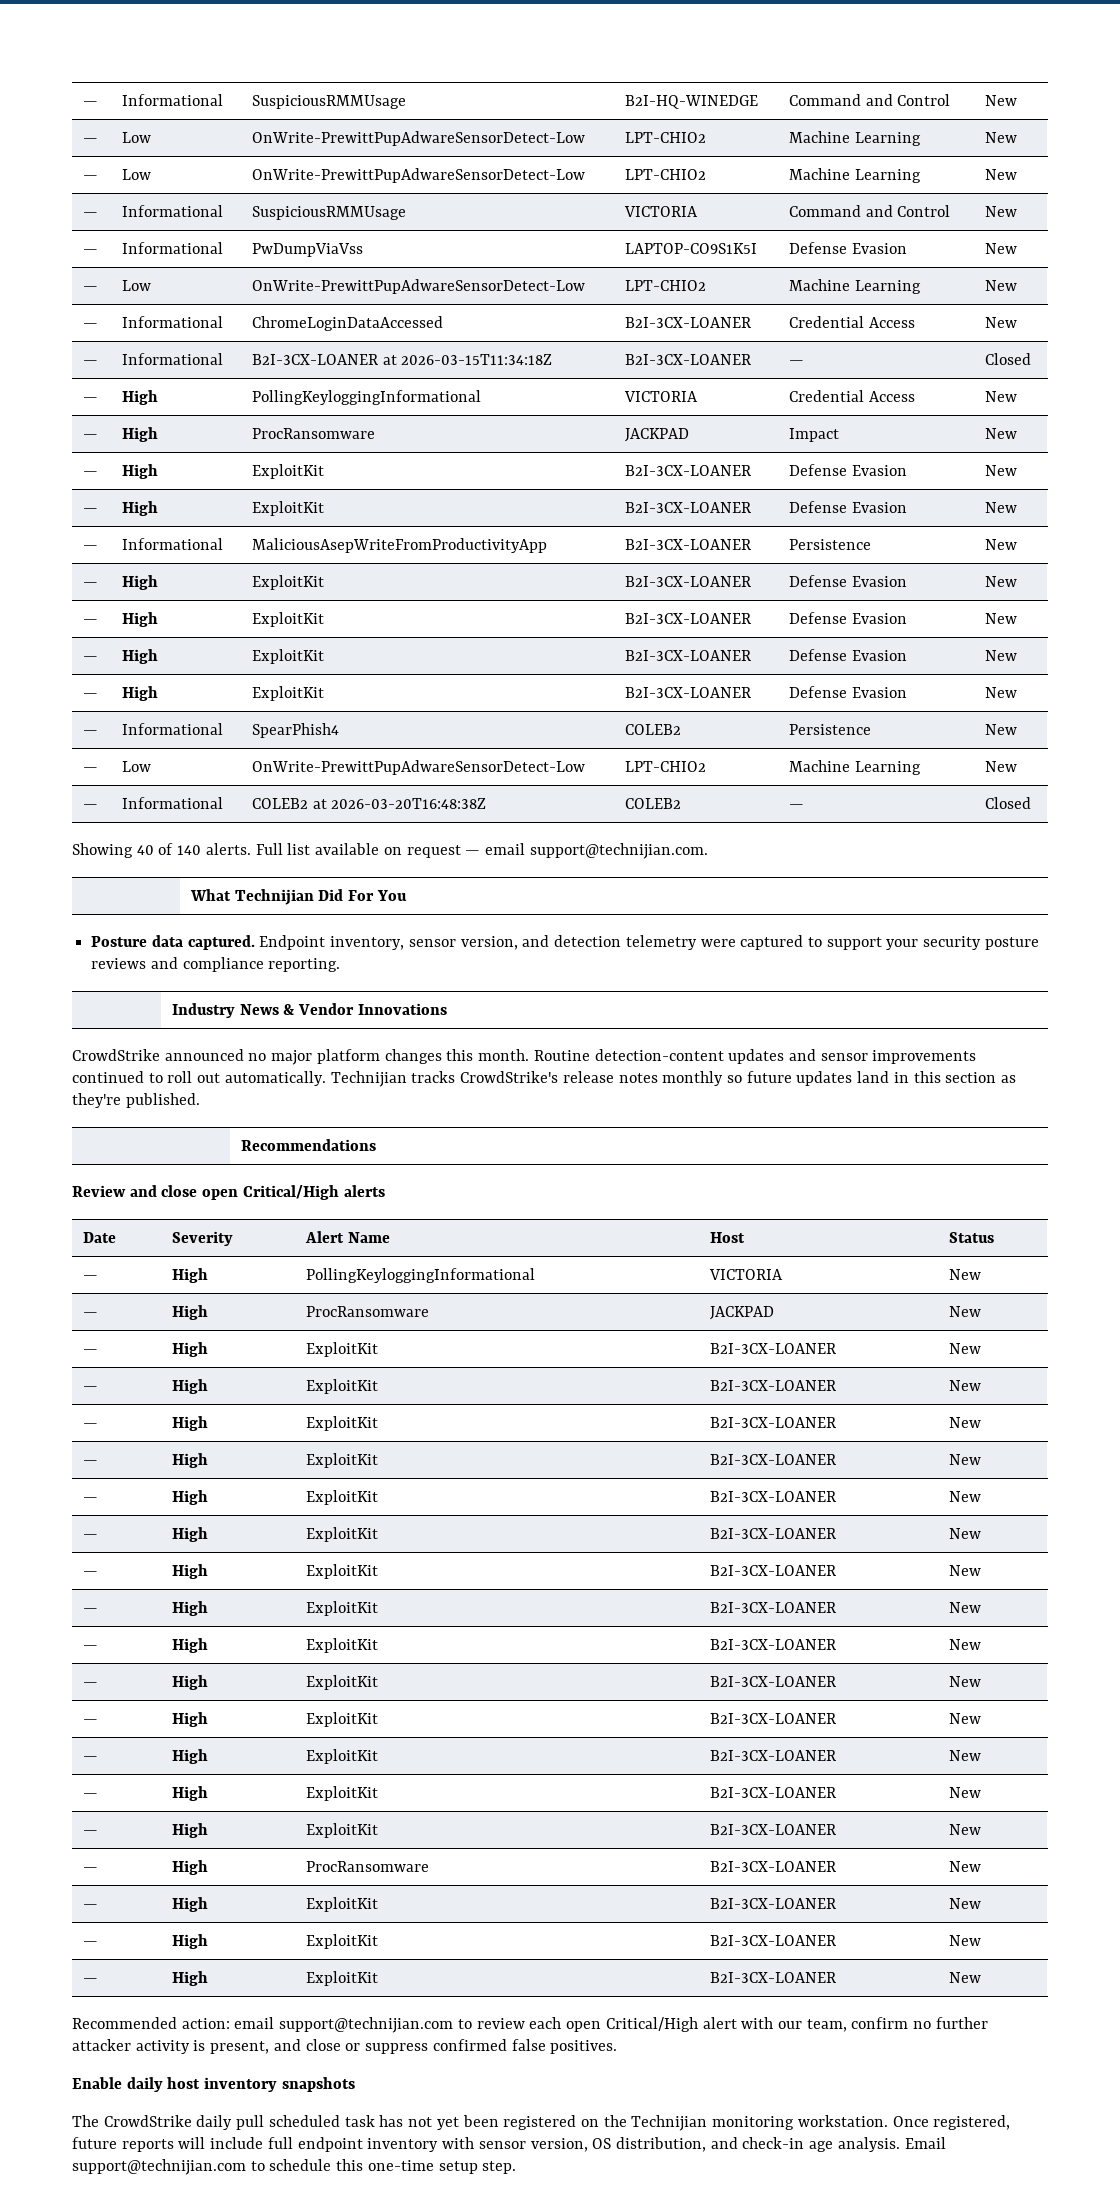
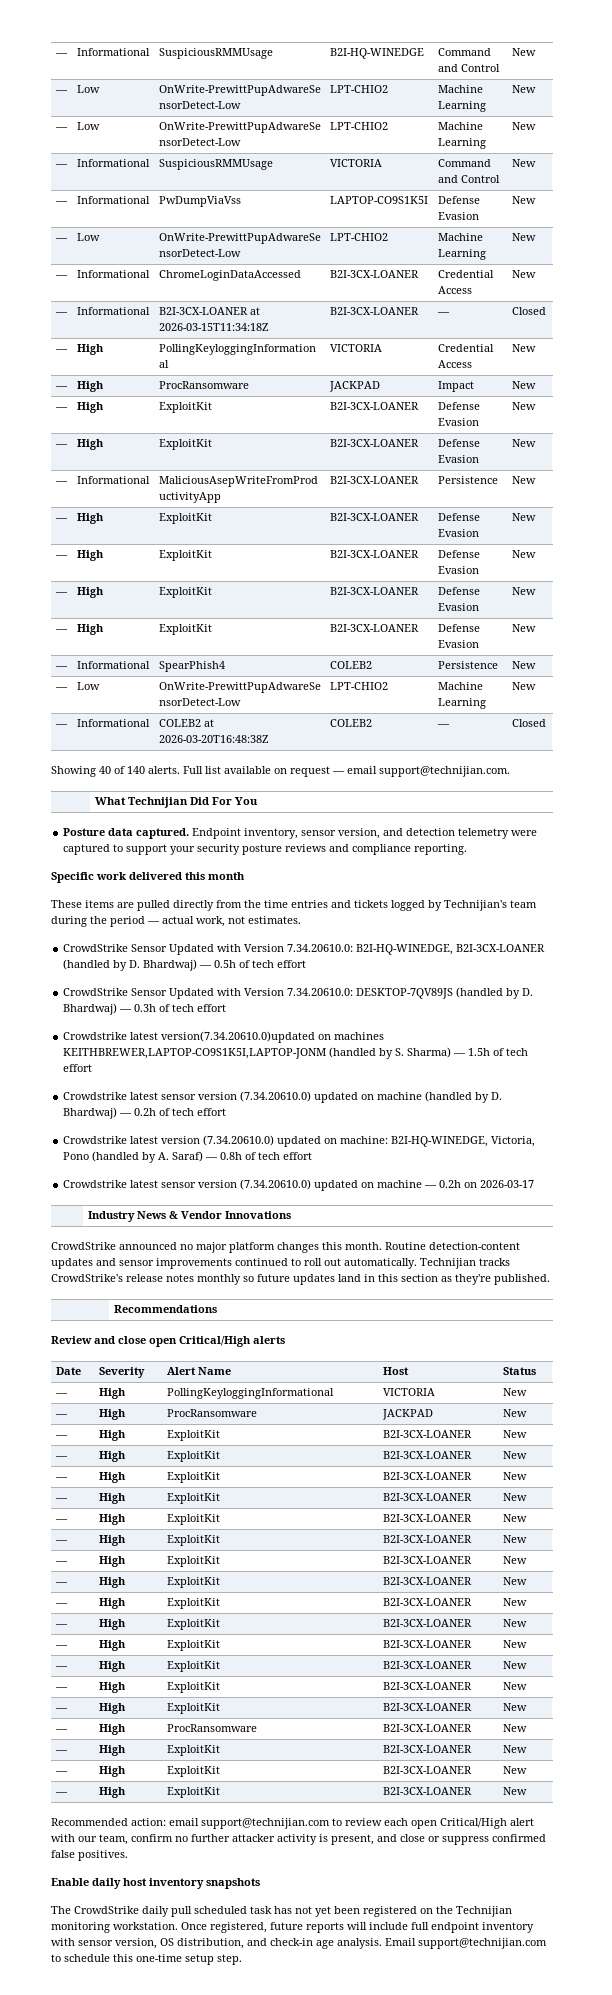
+ Specific work delivered this month
+ These items are pulled directly from the time entries and tickets logged by Technijian's team during the period — actual work, not estimates.
+ CrowdStrike Sensor Updated with Version 7.34.20610.0: B2I-HQ-WINEDGE, B2I-3CX-LOANER (handled by D. Bhardwaj) — 0.5h of tech effort
+ CrowdStrike Sensor Updated with Version 7.34.20610.0: DESKTOP-7QV89JS (handled by D. Bhardwaj) — 0.3h of tech effort
+ Crowdstrike latest version(7.34.20610.0)updated on machines KEITHBREWER,LAPTOP-CO9S1K5I,LAPTOP-JONM (handled by S. Sharma) — 1.5h of tech effort
+ Crowdstrike latest sensor version (7.34.20610.0) updated on machine (handled by D. Bhardwaj) — 0.2h of tech effort
+ Crowdstrike latest version (7.34.20610.0) updated on machine: B2I-HQ-WINEDGE, Victoria, Pono (handled by A. Saraf) — 0.8h of tech effort
+ Crowdstrike latest sensor version (7.34.20610.0) updated on machine — 0.2h on 2026-03-17

